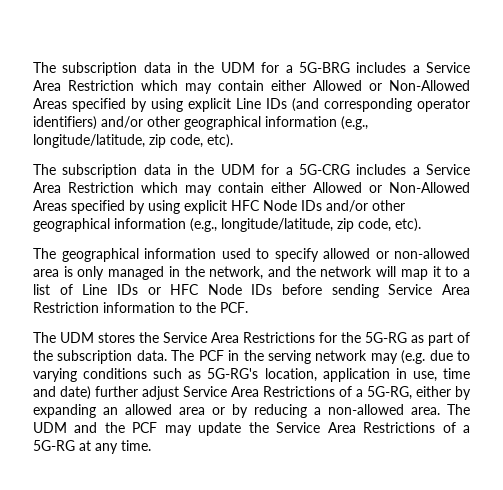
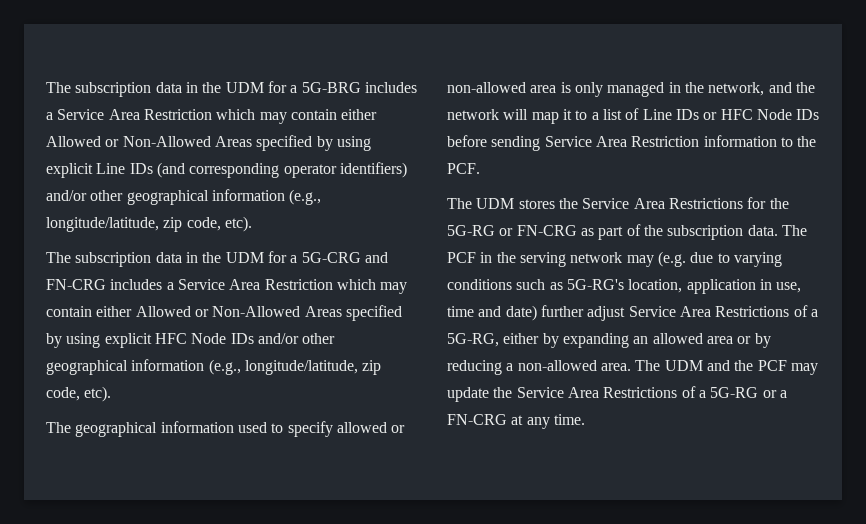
- The subscription data in the UDM for a 5G-CRG includes a Service Area Restriction which may contain either Allowed or Non-Allowed Areas specified by using explicit HFC Node IDs and/or other geographical information (e.g., longitude/latitude, zip code, etc).
+ The subscription data in the UDM for a 5G-CRG and FN-CRG includes a Service Area Restriction which may contain either Allowed or Non-Allowed Areas specified by using explicit HFC Node IDs and/or other geographical information (e.g., longitude/latitude, zip code, etc).
- The UDM stores the Service Area Restrictions for the 5G-RG as part of the subscription data.
+ The UDM stores the Service Area Restrictions for the 5G-RG or FN-CRG as part of the subscription data.
- The UDM and the PCF may update the Service Area Restrictions of a 5G-RG at any time.
+ The UDM and the PCF may update the Service Area Restrictions of a 5G-RG or a FN-CRG at any time.

